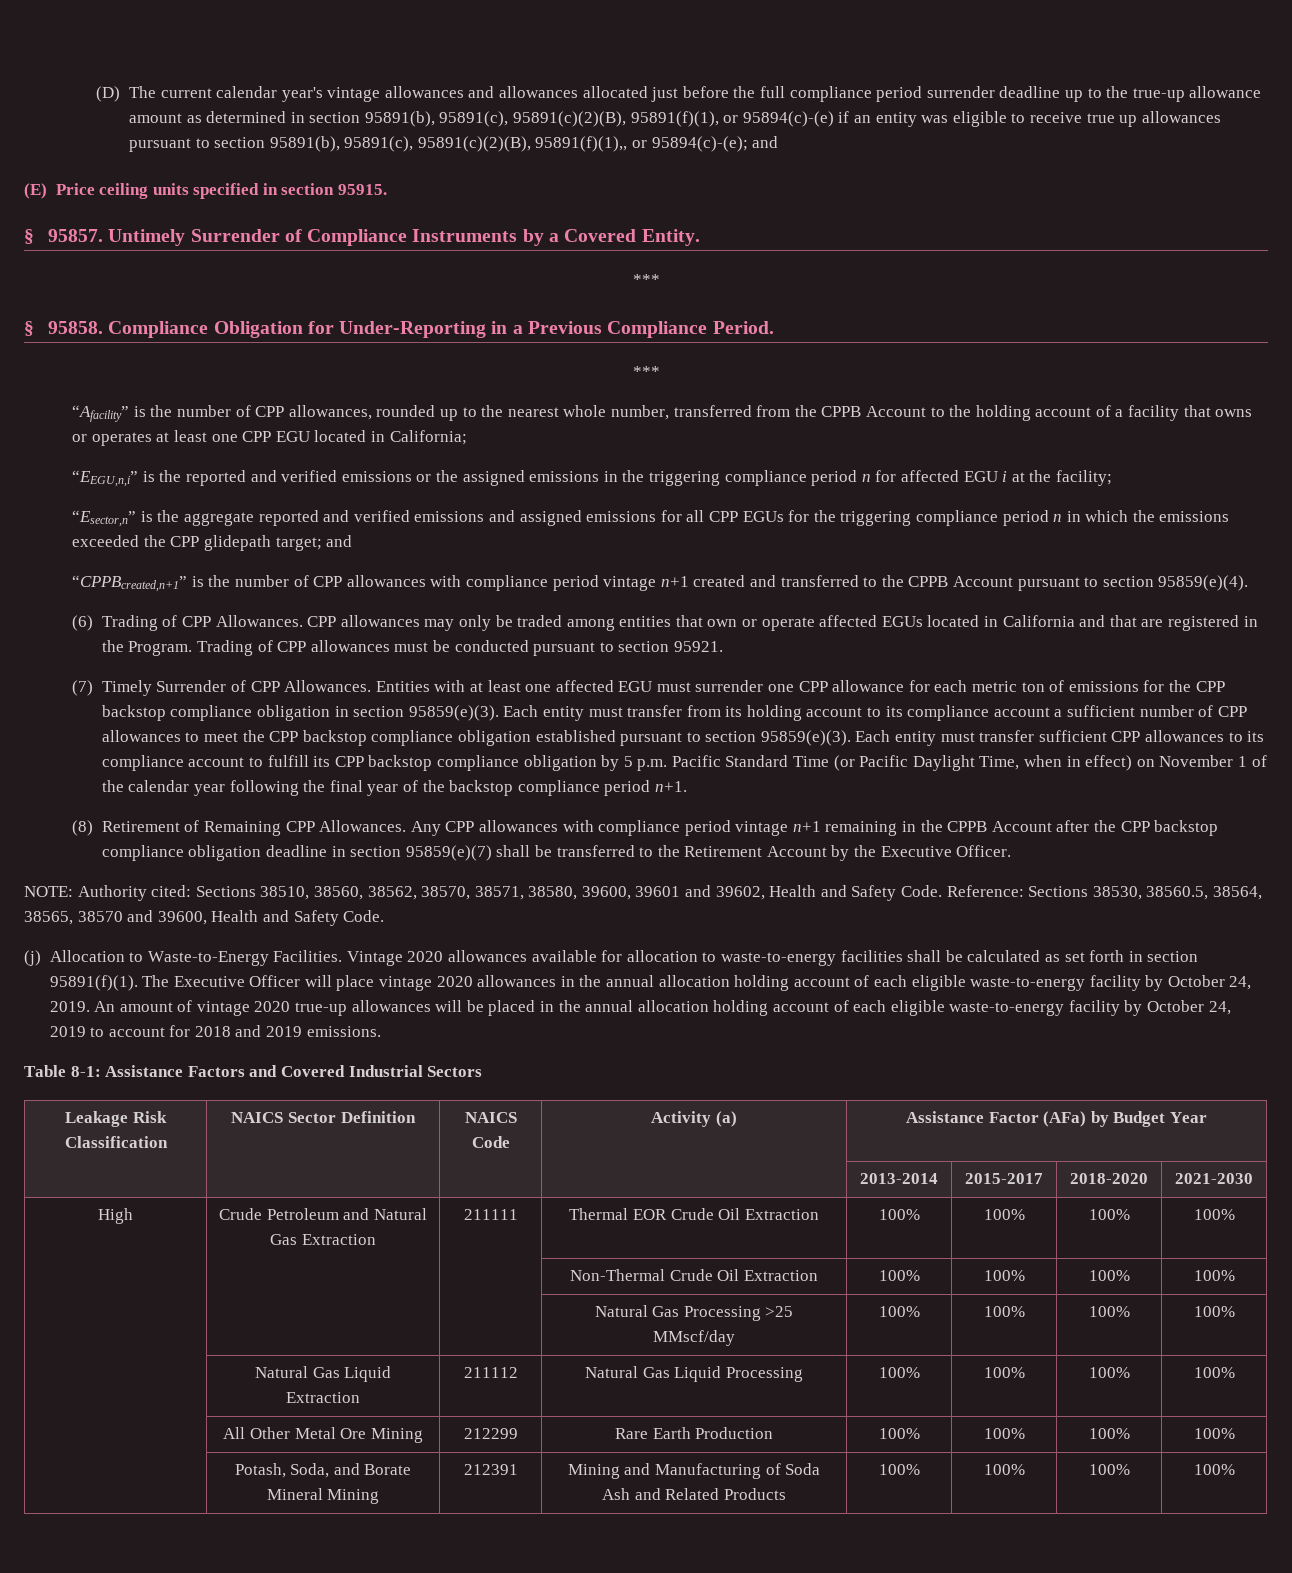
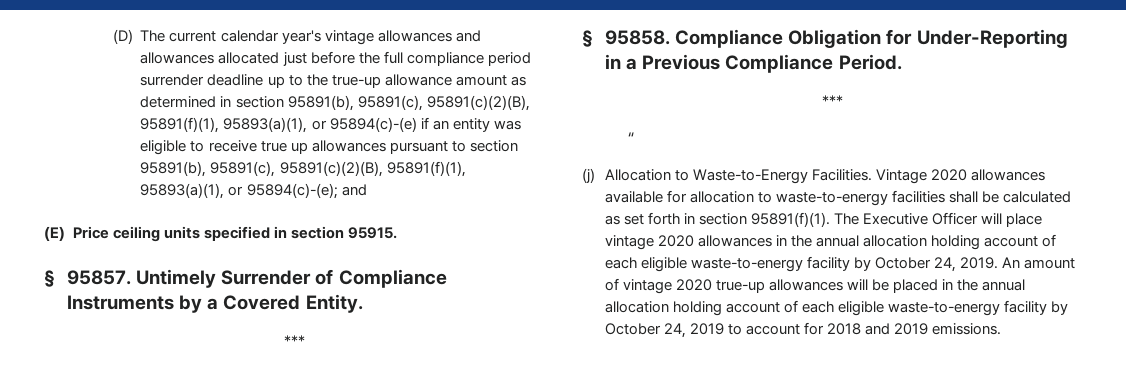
- (D) The current calendar year's vintage allowances and allowances allocated just before the full compliance period surrender deadline up to the true-up allowance amount as determined in section 95891(b), 95891(c), 95891(c)(2)(B), 95891(f)(1), or 95894(c)-(e) if an entity was eligible to receive true up allowances pursuant to section 95891(b), 95891(c), 95891(c)(2)(B), 95891(f)(1),, or 95894(c)-(e); and
+ (D) The current calendar year's vintage allowances and allowances allocated just before the full compliance period surrender deadline up to the true-up allowance amount as determined in section 95891(b), 95891(c), 95891(c)(2)(B), 95891(f)(1), 95893(a)(1), or 95894(c)-(e) if an entity was eligible to receive true up allowances pursuant to section 95891(b), 95891(c), 95891(c)(2)(B), 95891(f)(1), 95893(a)(1), or 95894(c)-(e); and
- “Afacility” is the number of CPP allowances, rounded up to the nearest whole number, transferred from the CPPB Account to the holding account of a facility that owns or operates at least one CPP EGU located in California;
- “EEGU,n,i” is the reported and verified emissions or the assigned emissions in the triggering compliance period n for affected EGU i at the facility;
- “Esector,n” is the aggregate reported and verified emissions and assigned emissions for all CPP EGUs for the triggering compliance period n in which the emissions exceeded the CPP glidepath target; and
- “CPPBcreated,n+1” is the number of CPP allowances with compliance period vintage n+1 created and transferred to the CPPB Account pursuant to section 95859(e)(4).
- (6) Trading of CPP Allowances. CPP allowances may only be traded among entities that own or operate affected EGUs located in California and that are registered in the Program. Trading of CPP allowances must be conducted pursuant to section 95921.
- (7) Timely Surrender of CPP Allowances. Entities with at least one affected EGU must surrender one CPP allowance for each metric ton of emissions for the CPP backstop compliance obligation in section 95859(e)(3). Each entity must transfer from its holding account to its compliance account a sufficient number of CPP allowances to meet the CPP backstop compliance obligation established pursuant to section 95859(e)(3). Each entity must transfer sufficient CPP allowances to its compliance account to fulfill its CPP backstop compliance obligation by 5 p.m. Pacific Standard Time (or Pacific Daylight Time, when in effect) on November 1 of the calendar year following the final year of the backstop compliance period n+1.
- (8) Retirement of Remaining CPP Allowances. Any CPP allowances with compliance period vintage n+1 remaining in the CPPB Account after the CPP backstop compliance obligation deadline in section 95859(e)(7) shall be transferred to the Retirement Account by the Executive Officer.
- NOTE: Authority cited: Sections 38510, 38560, 38562, 38570, 38571, 38580, 39600, 39601 and 39602, Health and Safety Code. Reference: Sections 38530, 38560.5, 38564, 38565, 38570 and 39600, Health and Safety Code.
+ “
- Table 8-1: Assistance Factors and Covered Industrial Sectors
- Leakage Risk Classification | NAICS Sector Definition | NAICS Code | Activity (a) | Assistance Factor (AFa) by Budget Year
- | | | | 2013-2014 | 2015-2017 | 2018-2020 | 2021-2030
- High | Crude Petroleum and Natural Gas Extraction | 211111 | Thermal EOR Crude Oil Extraction | 100% | 100% | 100% | 100%
- | | | Non-Thermal Crude Oil Extraction | 100% | 100% | 100% | 100%
- | | | Natural Gas Processing >25 MMscf/day | 100% | 100% | 100% | 100%
- | Natural Gas Liquid Extraction | 211112 | Natural Gas Liquid Processing | 100% | 100% | 100% | 100%
- | All Other Metal Ore Mining | 212299 | Rare Earth Production | 100% | 100% | 100% | 100%
- | Potash, Soda, and Borate Mineral Mining | 212391 | Mining and Manufacturing of Soda Ash and Related Products | 100% | 100% | 100% | 100%

